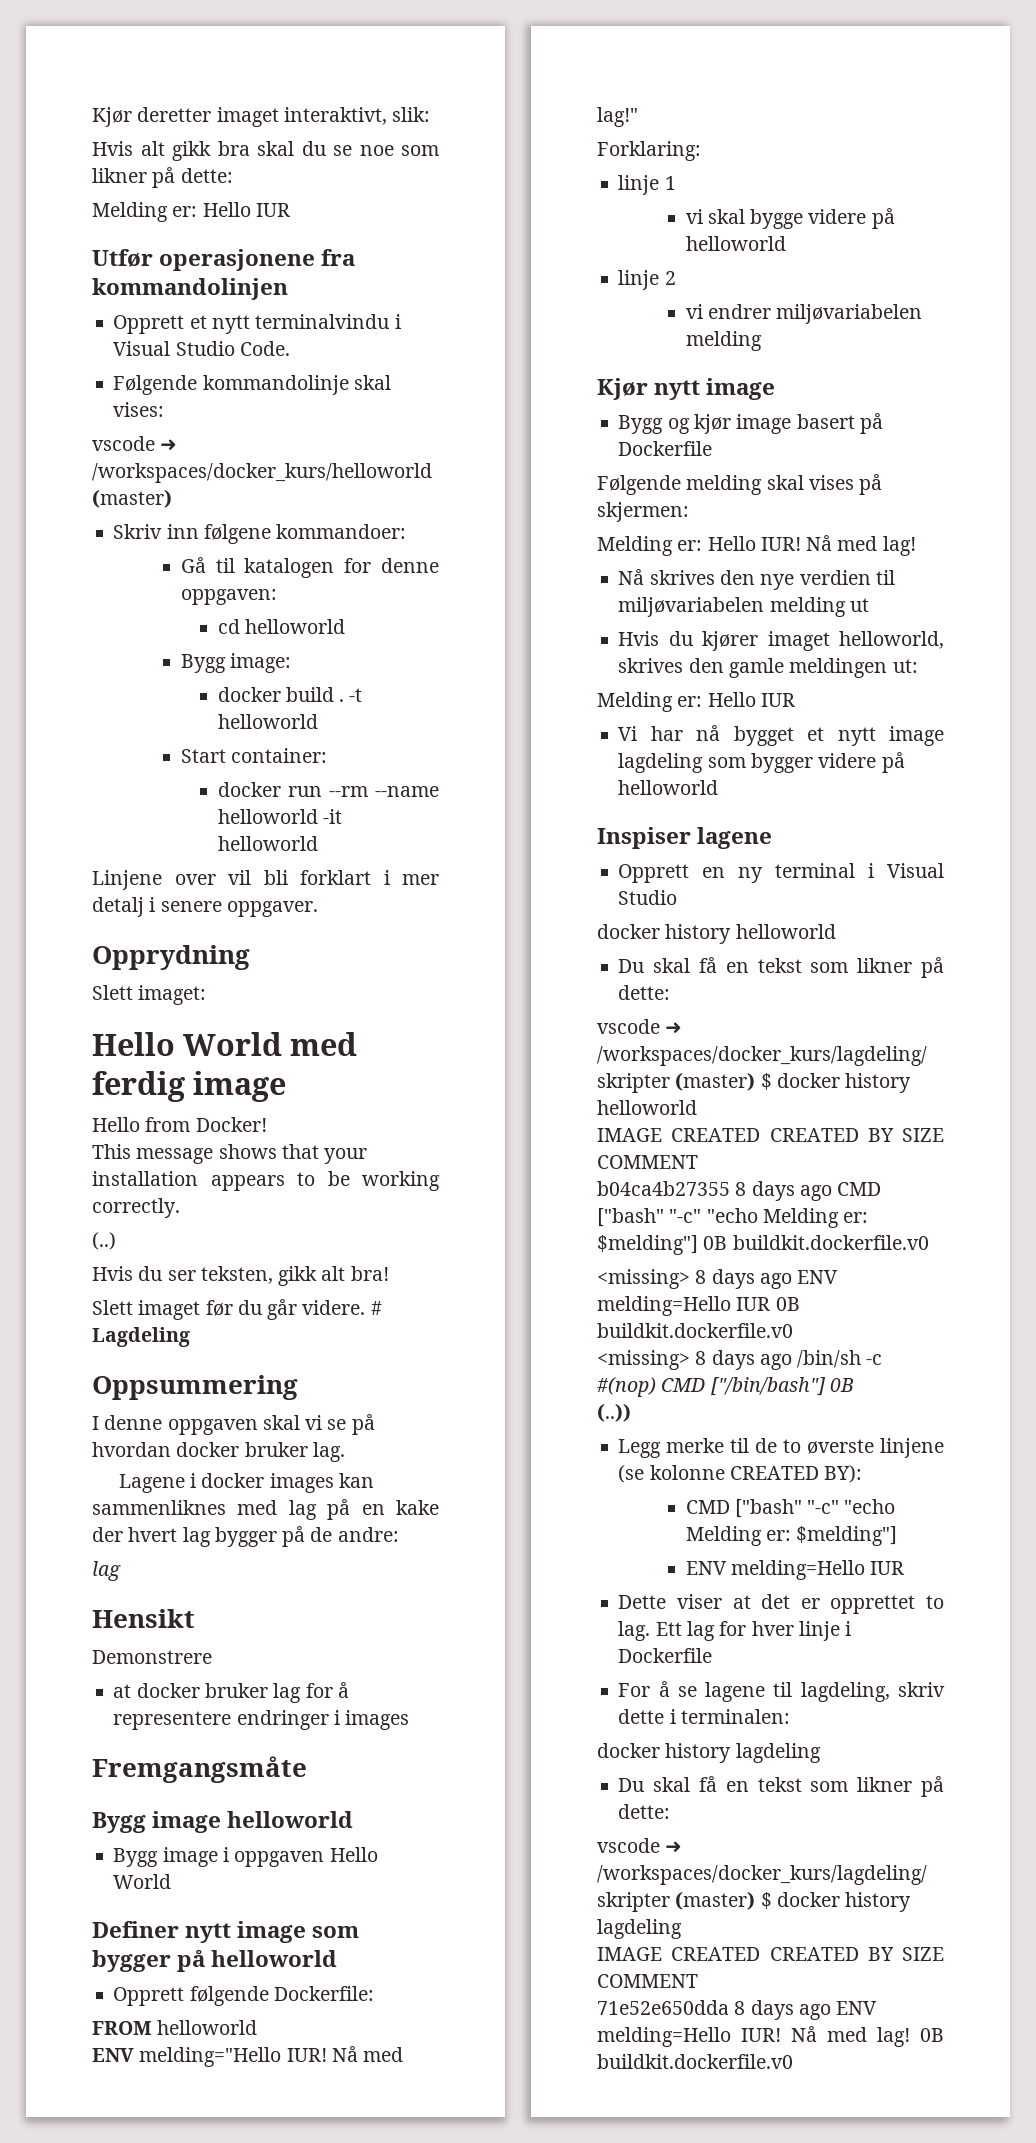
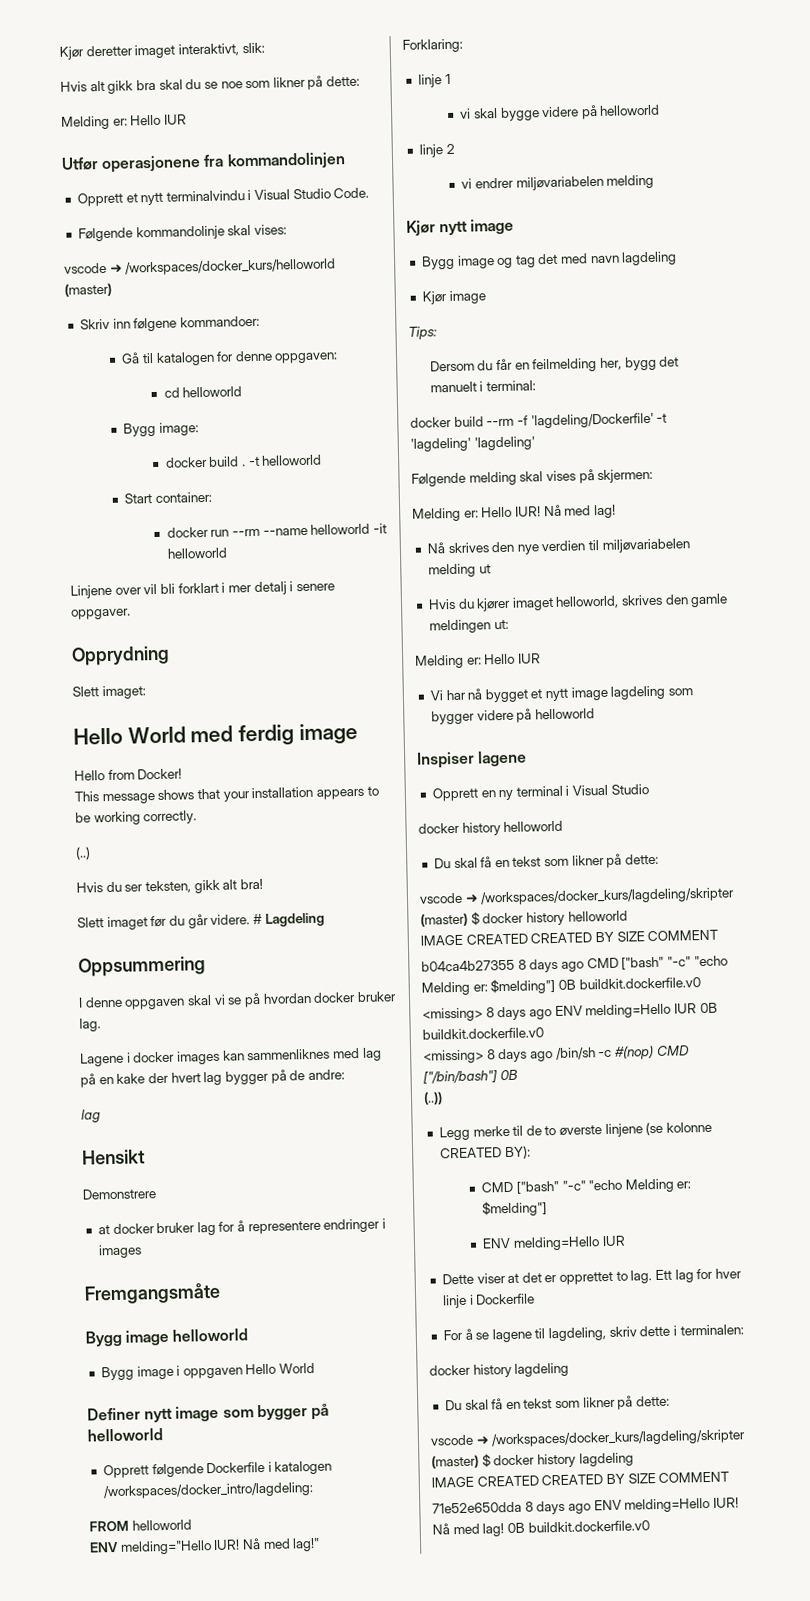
- Opprett følgende Dockerfile:
+ Opprett følgende Dockerfile i katalogen /workspaces/docker_intro/lagdeling:
- Bygg og kjør image basert på Dockerfile
+ Bygg image og tag det med navn lagdeling
+ Kjør image
+ Tips:
+ Dersom du får en feilmelding her, bygg det manuelt i terminal:
+ docker build --rm -f 'lagdeling/Dockerfile' -t 'lagdeling' 'lagdeling'

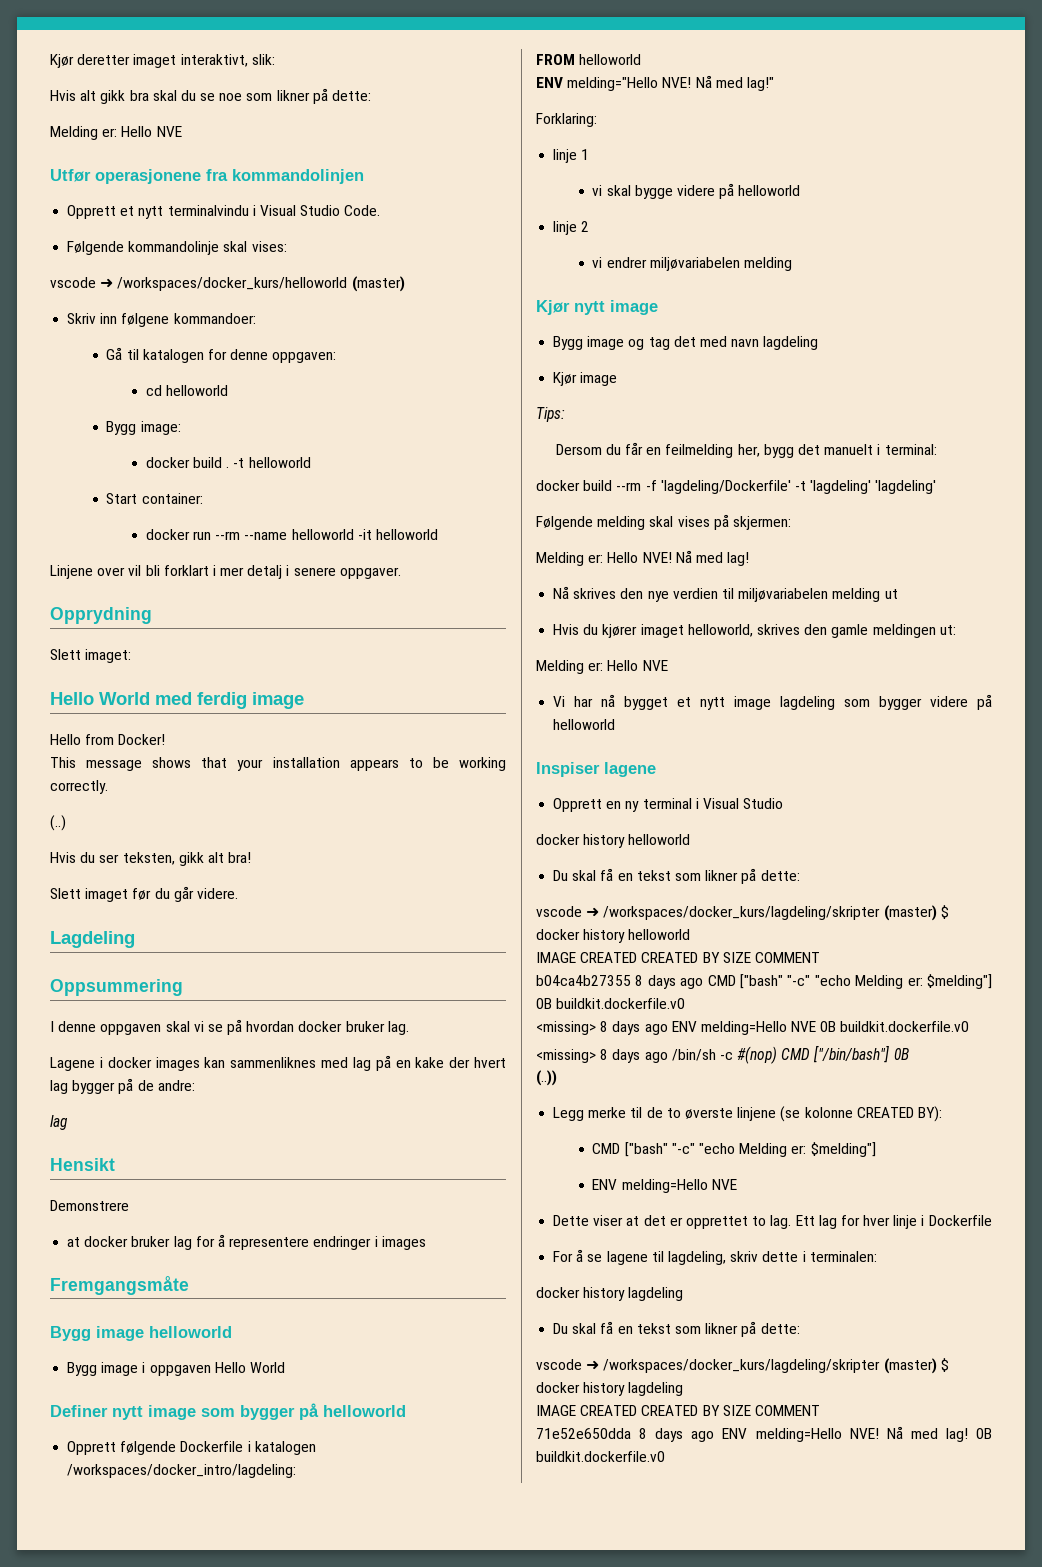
  Hvis alt gikk bra skal du se noe som likner på dette:
- Melding er: Hello IUR
+ Melding er: Hello NVE
- Slett imaget før du går videre. # Lagdeling
+ Slett imaget før du går videre.
+ Lagdeling
- ENV melding="Hello IUR!
+ ENV melding="Hello NVE!
- Melding er: Hello IUR!
+ Melding er: Hello NVE!
  Hvis du kjører imaget helloworld, skrives den gamle meldingen ut:
- Melding er: Hello IUR
+ Melding er: Hello NVE
- <missing> 8 days ago ENV melding=Hello IUR 0B buildkit.dockerfile.v0
+ <missing> 8 days ago ENV melding=Hello NVE 0B buildkit.dockerfile.v0
  Legg merke til de to øverste linjene (se kolonne CREATED BY):
  CMD ["bash" "-c" "echo Melding er: $melding"]
- ENV melding=Hello IUR
+ ENV melding=Hello NVE
- 71e52e650dda 8 days ago ENV melding=Hello IUR!
+ 71e52e650dda 8 days ago ENV melding=Hello NVE!

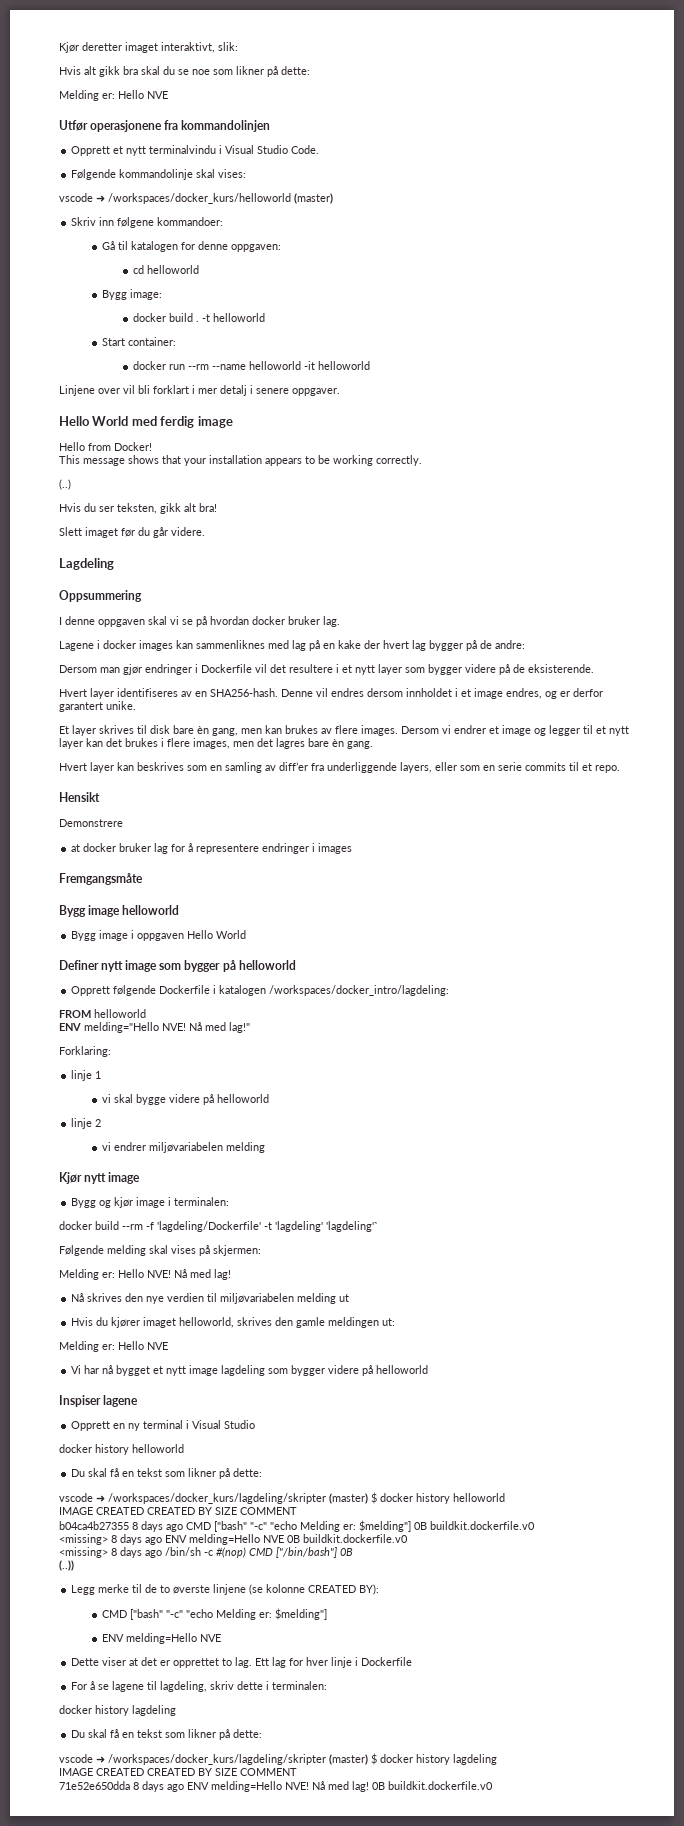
- Opprydning
- Slett imaget:
  Lagene i docker images kan sammenliknes med lag på en kake der hvert lag bygger på de andre:
- lag
+ Dersom man gjør endringer i Dockerfile vil det resultere i et nytt layer som bygger videre på de eksisterende.
+ Hvert layer identifiseres av en SHA256-hash. Denne vil endres dersom innholdet i et image endres, og er derfor garantert unike.
+ Et layer skrives til disk bare èn gang, men kan brukes av flere images. Dersom vi endrer et image og legger til et nytt layer kan det brukes i flere images, men det lagres bare èn gang.
+ Hvert layer kan beskrives som en samling av diff’er fra underliggende layers, eller som en serie commits til et repo.
- Bygg image og tag det med navn lagdeling
- Kjør image
- Tips:
- Dersom du får en feilmelding her, bygg det manuelt i terminal:
+ Bygg og kjør image i terminalen:
- docker build --rm -f 'lagdeling/Dockerfile' -t 'lagdeling' 'lagdeling'
+ docker build --rm -f 'lagdeling/Dockerfile' -t 'lagdeling' 'lagdeling'`

